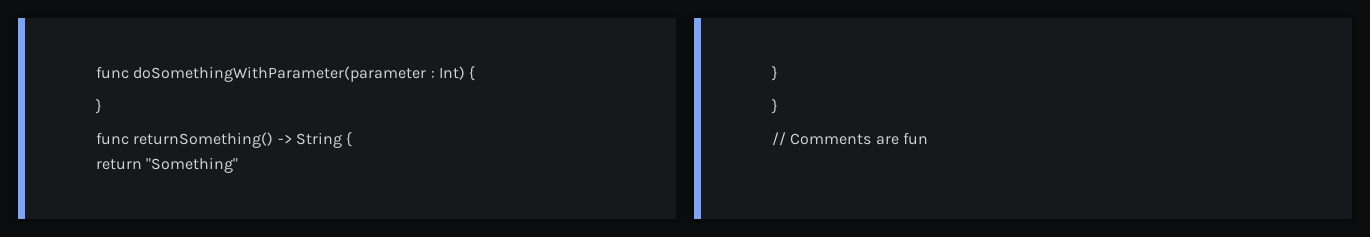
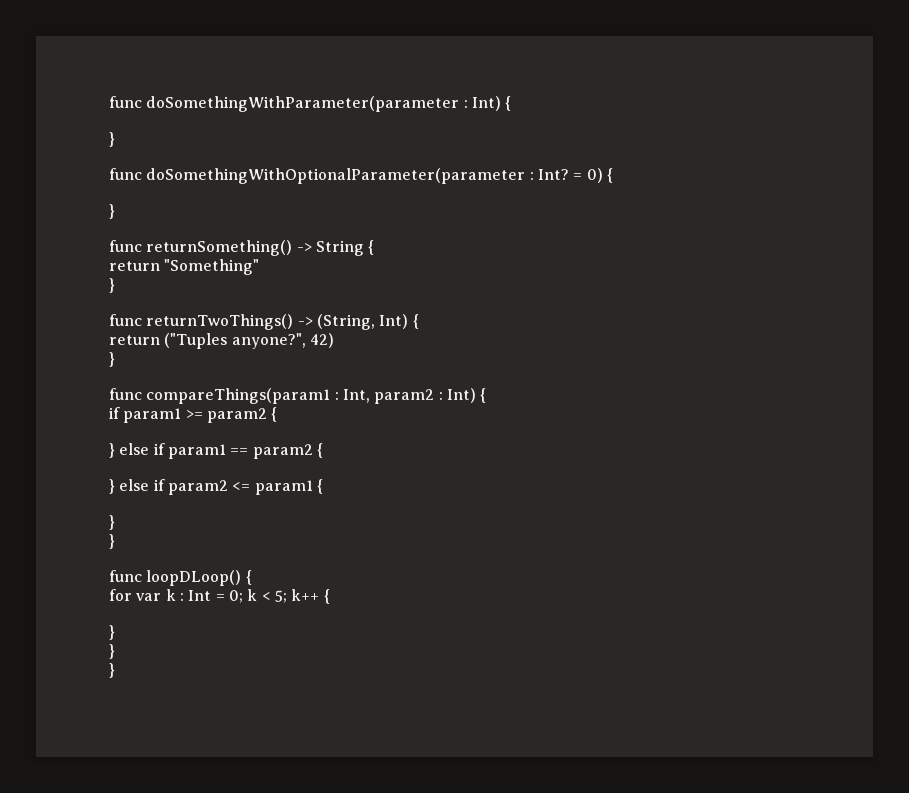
+ func doSomethingWithOptionalParameter(parameter : Int? = 0) {
+ }
  return "Something"
  }
+ func returnTwoThings() -> (String, Int) {
+ return ("Tuples anyone?", 42)
  }
- // Comments are fun
+ func compareThings(param1 : Int, param2 : Int) {
+ if param1 >= param2 {
+ } else if param1 == param2 {
+ } else if param2 <= param1 {
+ }
+ }
+ func loopDLoop() {
+ for var k : Int = 0; k < 5; k++ {
+ }
+ }
+ }

